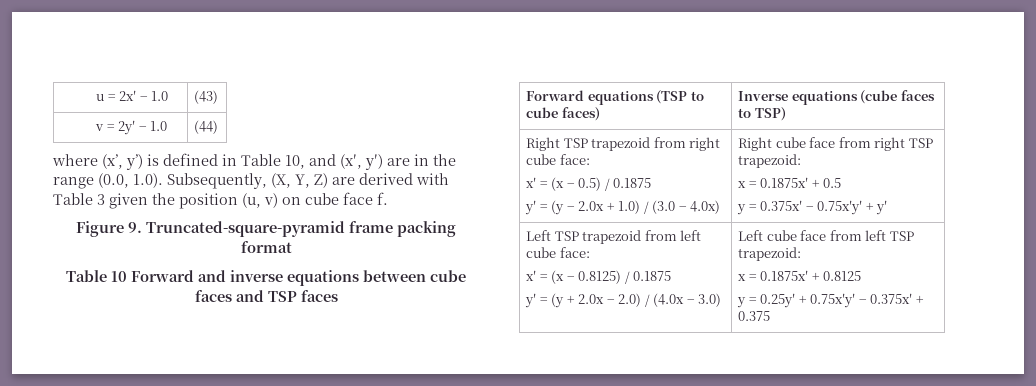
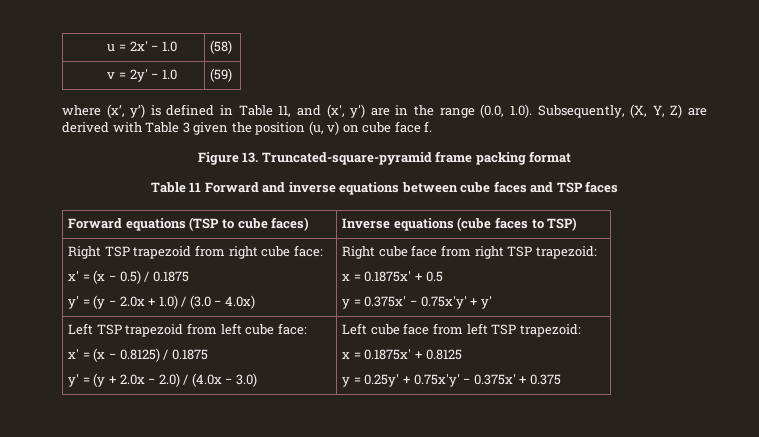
- u = 2x′ − 1.0 | (43)
+ u = 2x′ − 1.0 | (58)
- v = 2y′ − 1.0 | (44)
+ v = 2y′ − 1.0 | (59)
- where (x’, y’) is defined in Table 10, and (x′, y′) are in the range (0.0, 1.0). Subsequently, (X, Y, Z) are derived with Table 3 given the position (u, v) on cube face f.
+ where (x’, y’) is defined in Table 11, and (x′, y′) are in the range (0.0, 1.0). Subsequently, (X, Y, Z) are derived with Table 3 given the position (u, v) on cube face f.
- Figure 9. Truncated-square-pyramid frame packing format
+ Figure 13. Truncated-square-pyramid frame packing format
- Table 10 Forward and inverse equations between cube faces and TSP faces
+ Table 11 Forward and inverse equations between cube faces and TSP faces

